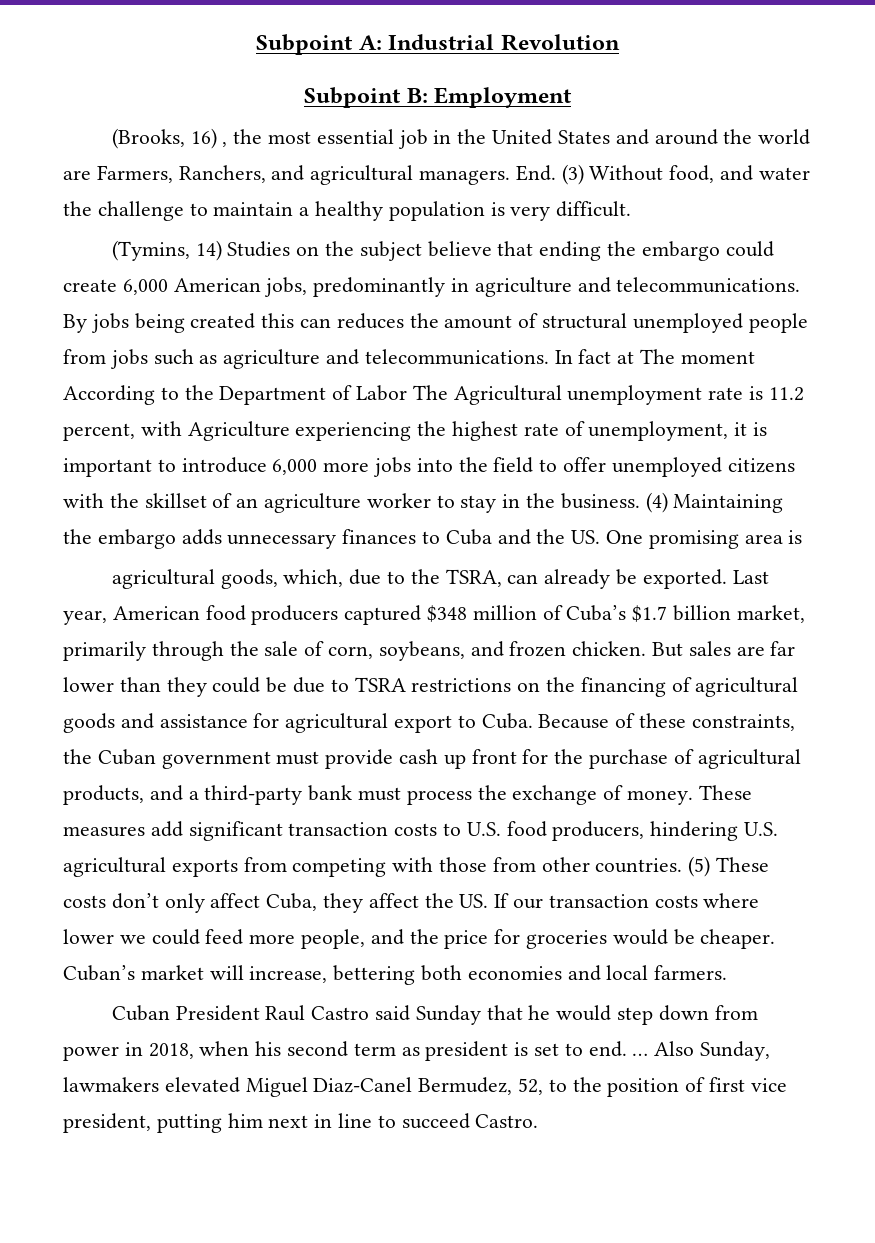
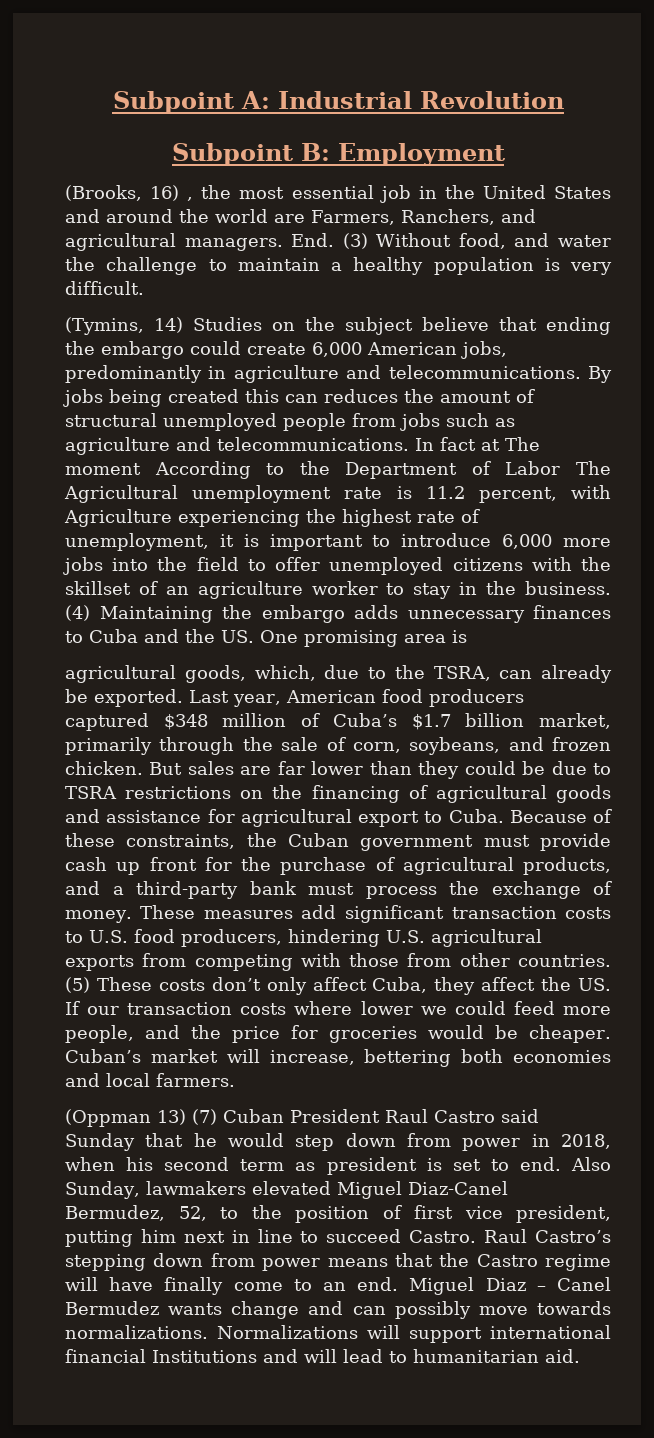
- Cuban President Raul Castro said Sunday that he would step down from power in 2018, when his second term as president is set to end.
+ (Oppman 13) (7) Cuban President Raul Castro said Sunday that he would step down from power in 2018, when his second term as president is set to end.
- …
+ Raul Castro’s stepping down from power means that the Castro regime will have finally come to an end. Miguel Diaz – Canel Bermudez wants change and can possibly move towards normalizations. Normalizations will support international financial Institutions and will lead to humanitarian aid.

